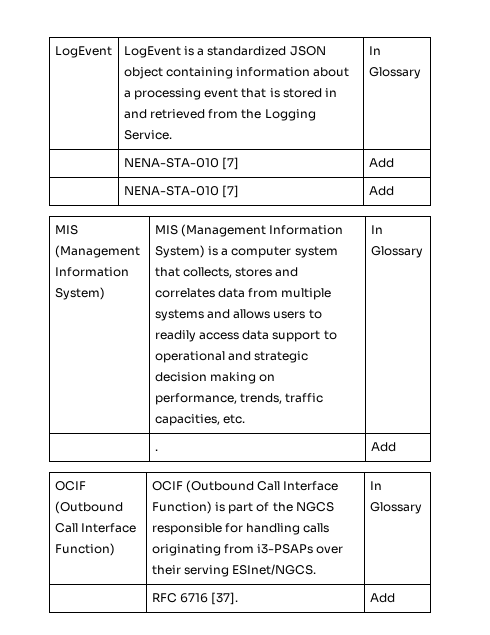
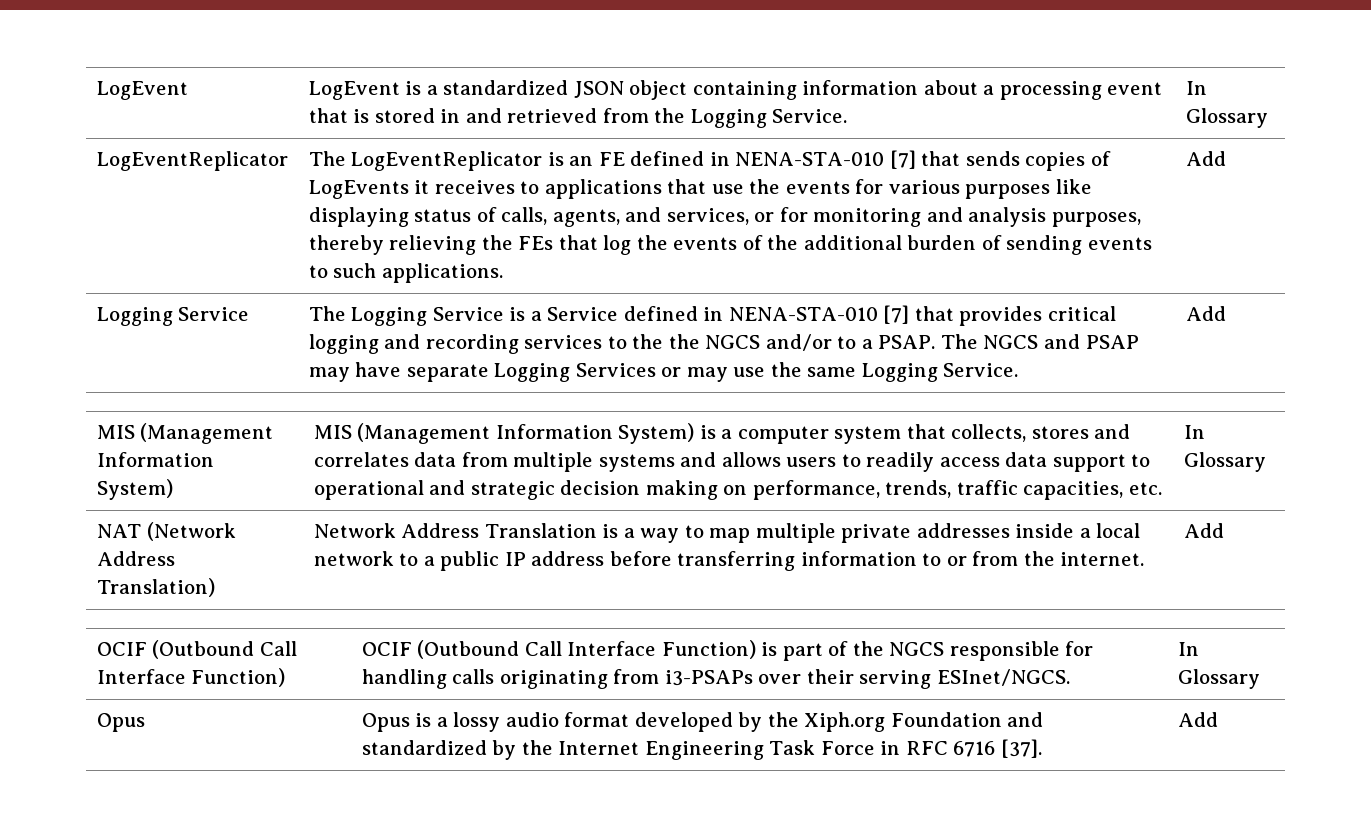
  LogEvent | LogEvent is a standardized JSON object containing information about a processing event that is stored in and retrieved from the Logging Service. | In Glossary
- | NENA-STA-010 [7] | Add
- | NENA-STA-010 [7] | Add
+ LogEventReplicator | The LogEventReplicator is an FE defined in NENA-STA-010 [7] that sends copies of LogEvents it receives to applications that use the events for various purposes like displaying status of calls, agents, and services, or for monitoring and analysis purposes, thereby relieving the FEs that log the events of the additional burden of sending events to such applications. | Add
+ Logging Service | The Logging Service is a Service defined in NENA-STA-010 [7] that provides critical logging and recording services to the the NGCS and/or to a PSAP. The NGCS and PSAP may have separate Logging Services or may use the same Logging Service. | Add
- | . | Add
+ NAT (Network Address Translation) | Network Address Translation is a way to map multiple private addresses inside a local network to a public IP address before transferring information to or from the internet. | Add
- | RFC 6716 [37]. | Add
+ Opus | Opus is a lossy audio format developed by the Xiph.org Foundation and standardized by the Internet Engineering Task Force in RFC 6716 [37]. | Add

